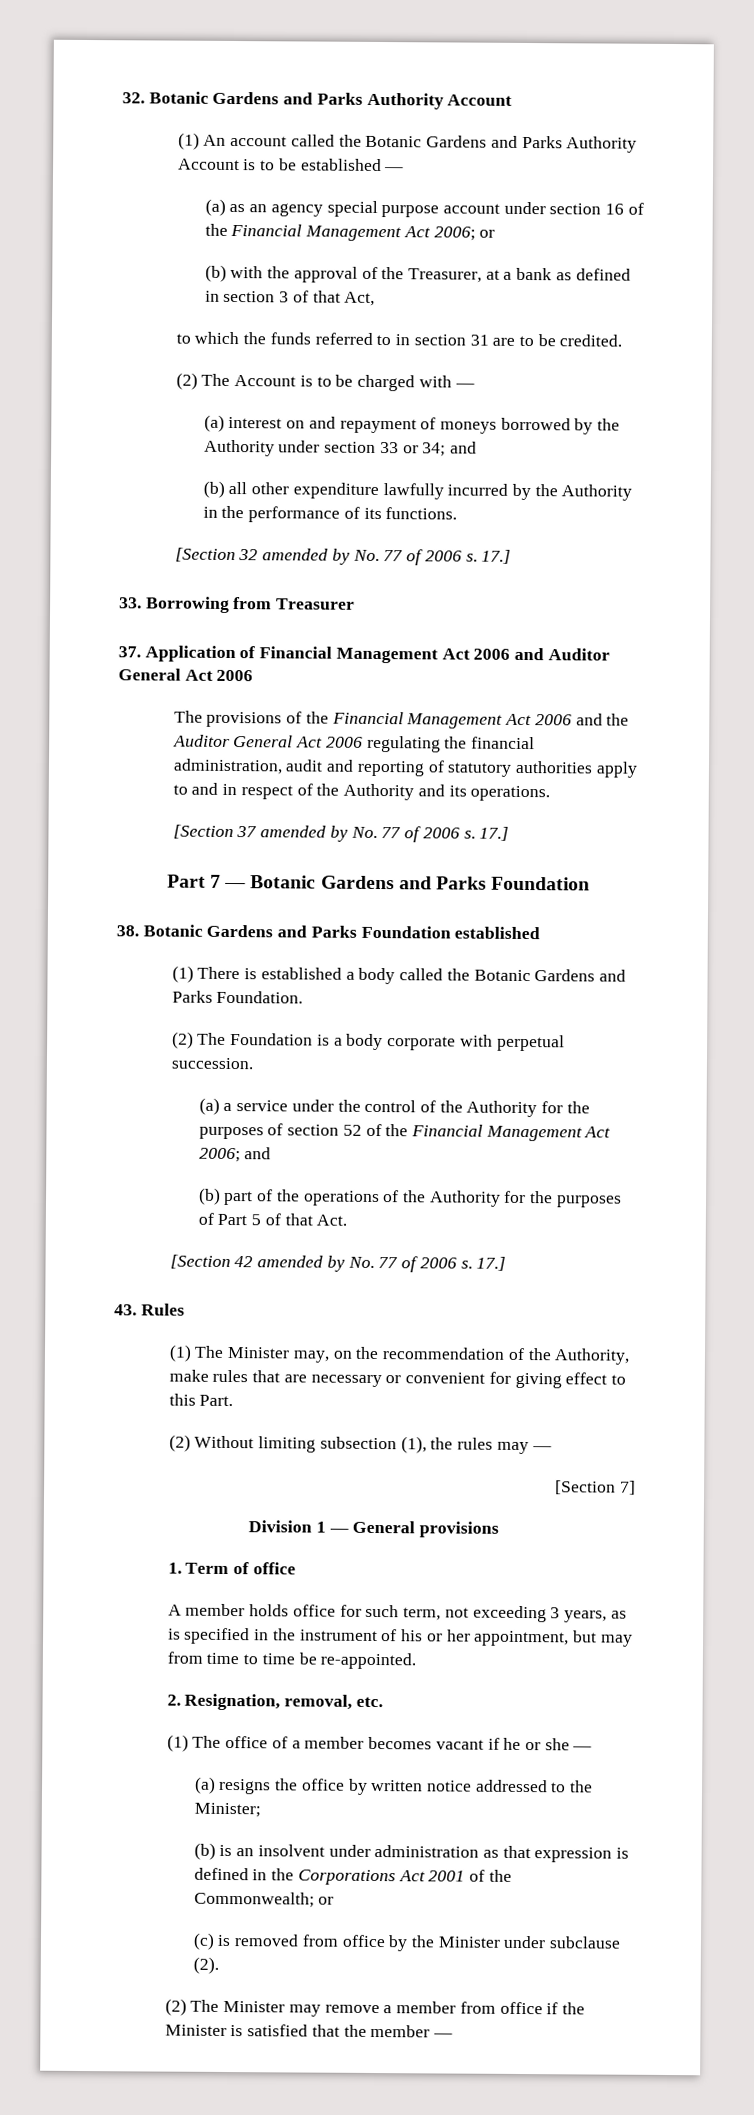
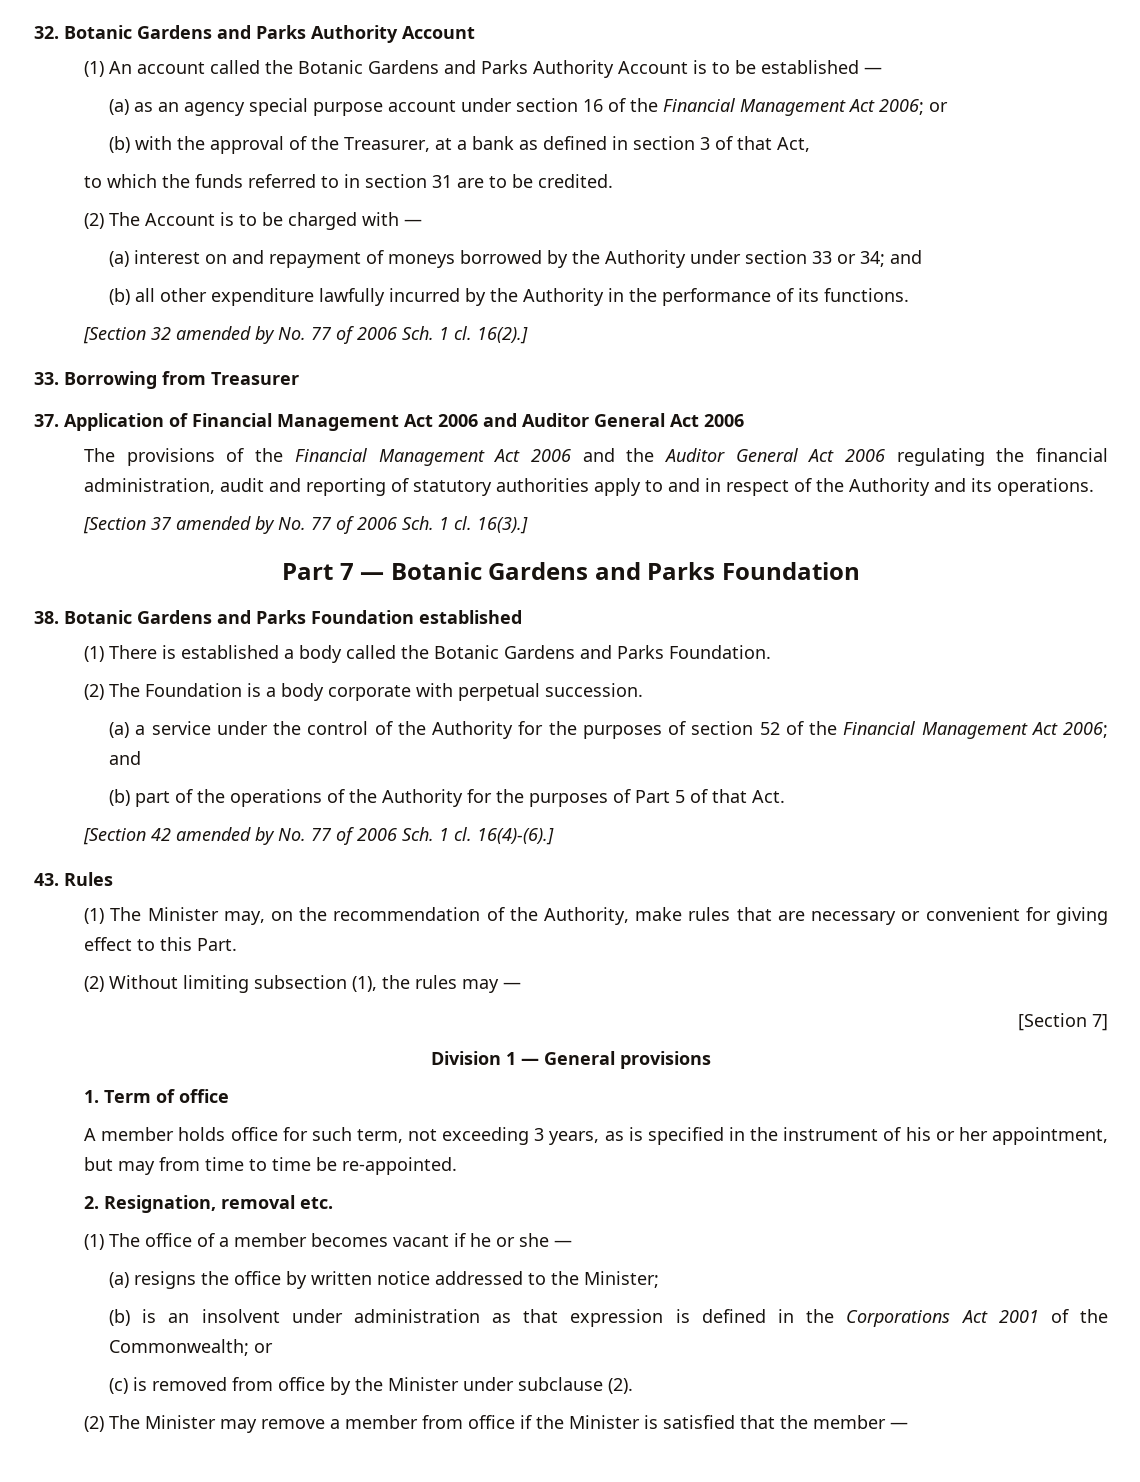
- [Section 32 amended by No. 77 of 2006 s. 17.]
+ [Section 32 amended by No. 77 of 2006 Sch. 1 cl. 16(2).]
- [Section 37 amended by No. 77 of 2006 s. 17.]
+ [Section 37 amended by No. 77 of 2006 Sch. 1 cl. 16(3).]
- [Section 42 amended by No. 77 of 2006 s. 17.]
+ [Section 42 amended by No. 77 of 2006 Sch. 1 cl. 16(4)-(6).]
- 2. Resignation, removal, etc.
+ 2. Resignation, removal etc.

